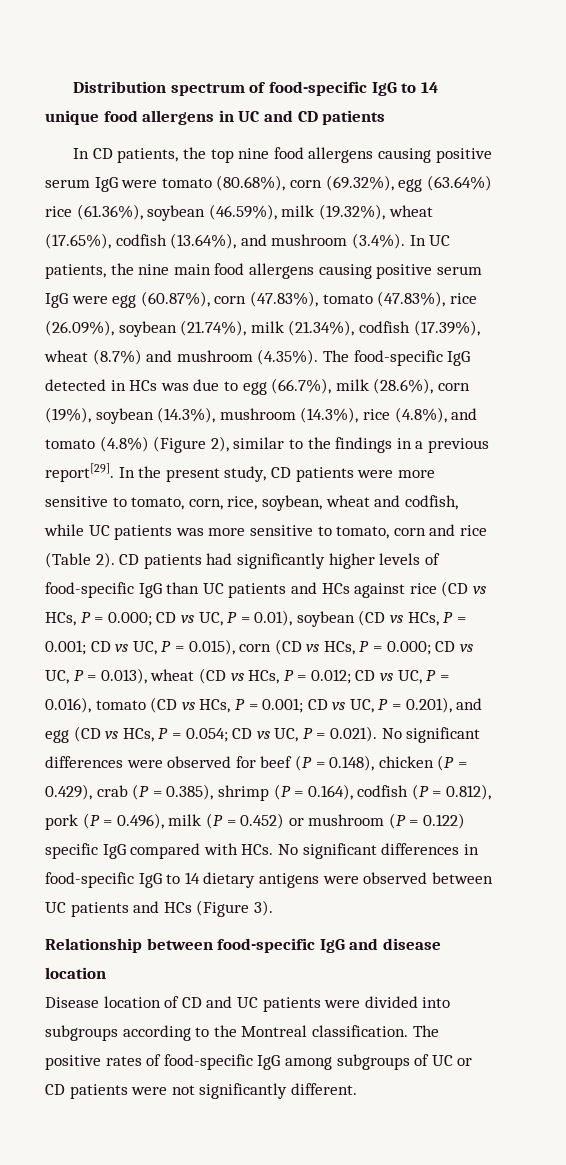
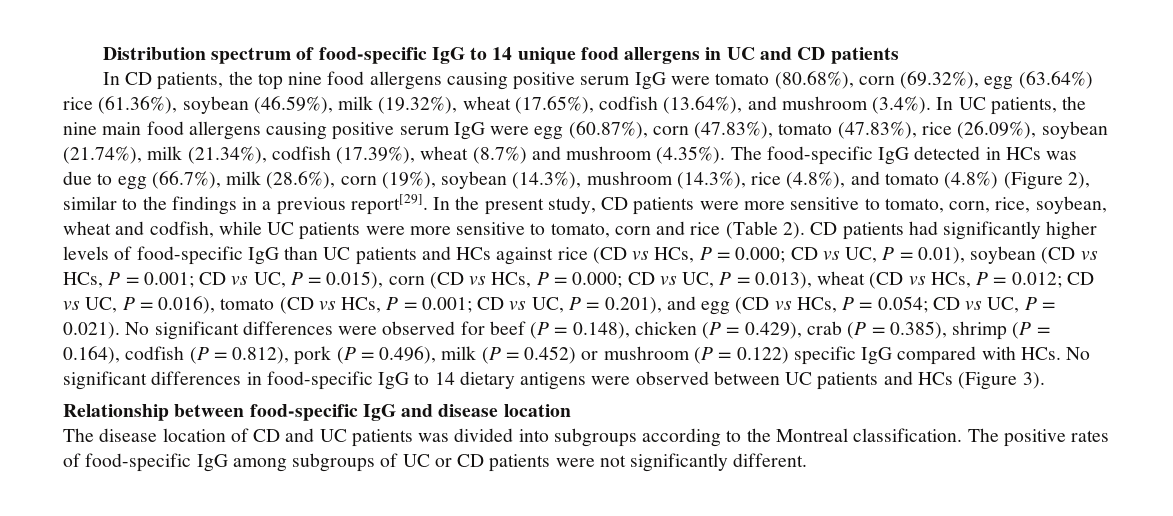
- In the present study, CD patients were more sensitive to tomato, corn, rice, soybean, wheat and codfish, while UC patients was more sensitive to tomato, corn and rice (Table 2).
+ In the present study, CD patients were more sensitive to tomato, corn, rice, soybean, wheat and codfish, while UC patients were more sensitive to tomato, corn and rice (Table 2).
- Disease location of CD and UC patients were divided into subgroups according to the Montreal classification.
+ The disease location of CD and UC patients was divided into subgroups according to the Montreal classification.

